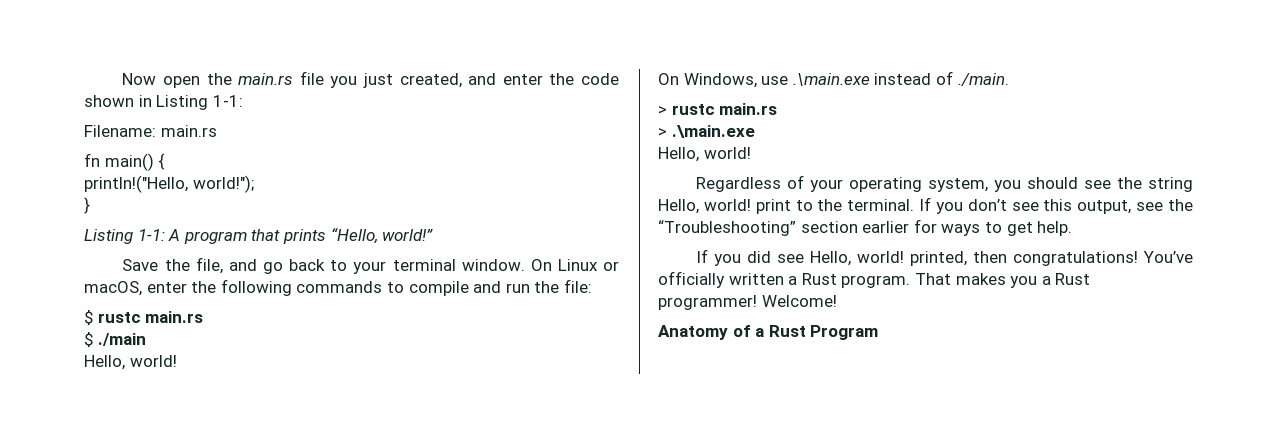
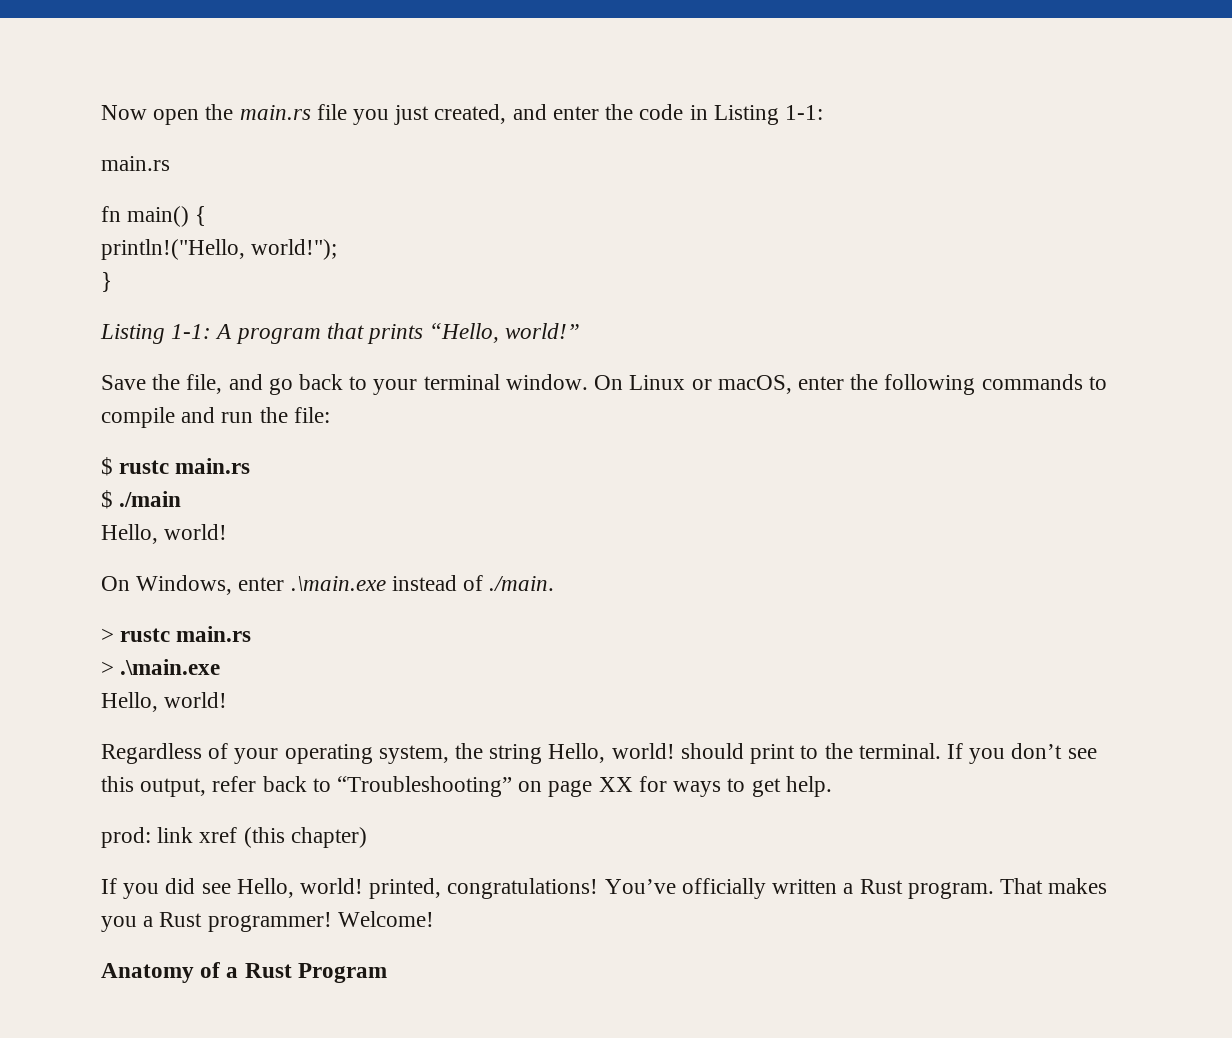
- Now open the main.rs file you just created, and enter the code shown in Listing 1-1:
- Filename: main.rs
+ Now open the main.rs file you just created, and enter the code in Listing 1-1:
+ main.rs
- On Windows, use .\main.exe instead of ./main.
+ On Windows, enter .\main.exe instead of ./main.
- Regardless of your operating system, you should see the string Hello, world! print to the terminal.
+ Regardless of your operating system, the string Hello, world! should print to the terminal.
- If you don’t see this output, see the “Troubleshooting” section earlier for ways to get help.
+ If you don’t see this output, refer back to “Troubleshooting” on page XX for ways to get help.
+ prod: link xref (this chapter)
- If you did see Hello, world! printed, then congratulations!
+ If you did see Hello, world! printed, congratulations!

